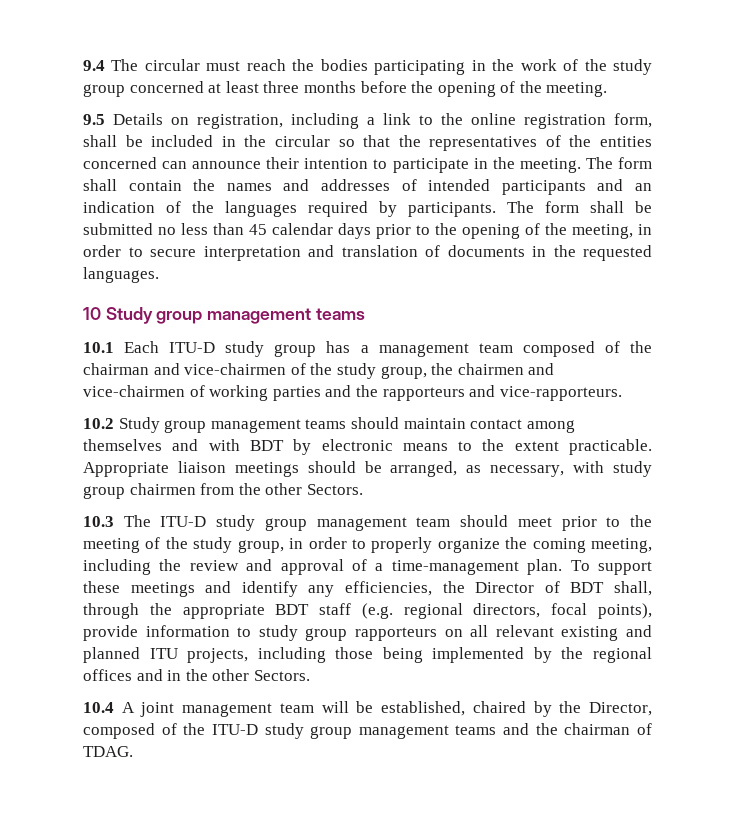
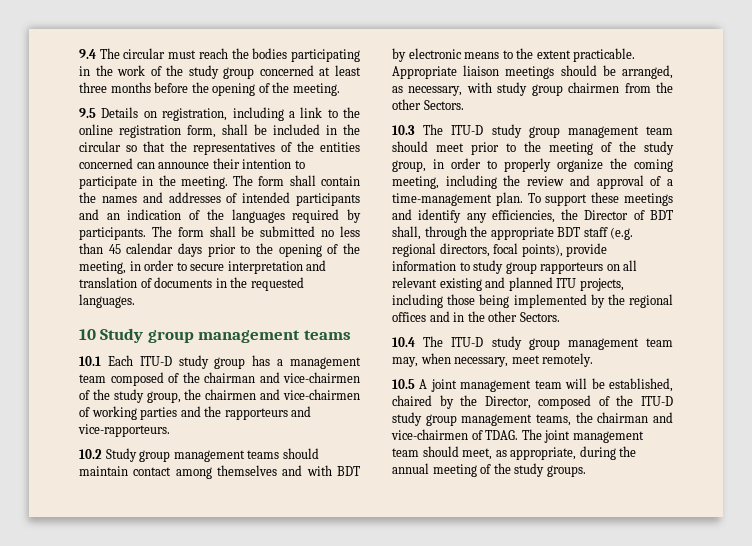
- 10.4 A joint management team will be established, chaired by the Director, composed of the ITU-D study group management teams and the chairman of TDAG.
+ 10.4 The ITU-D study group management team may, when necessary, meet remotely.
+ 10.5 A joint management team will be established, chaired by the Director, composed of the ITU-D study group management teams, the chairman and vice-chairmen of TDAG. The joint management team should meet, as appropriate, during the annual meeting of the study groups.

